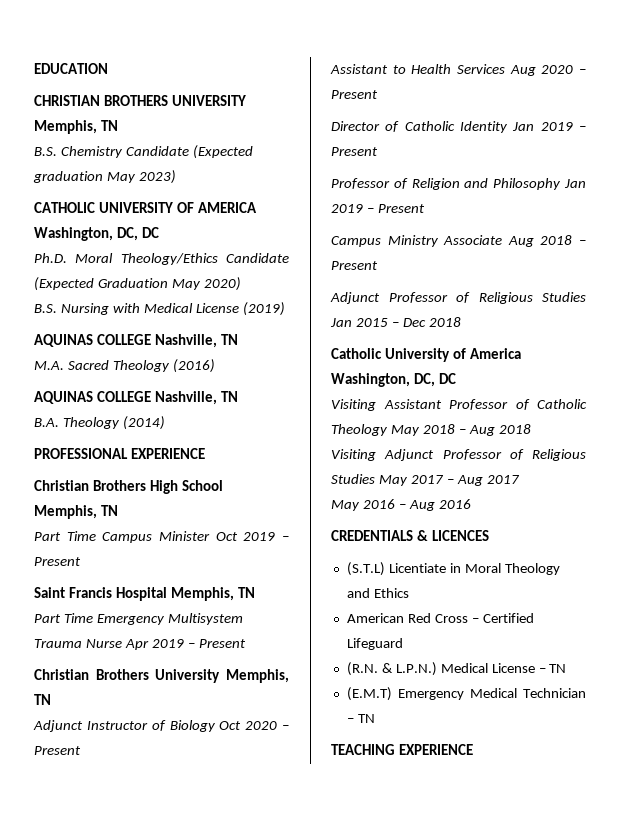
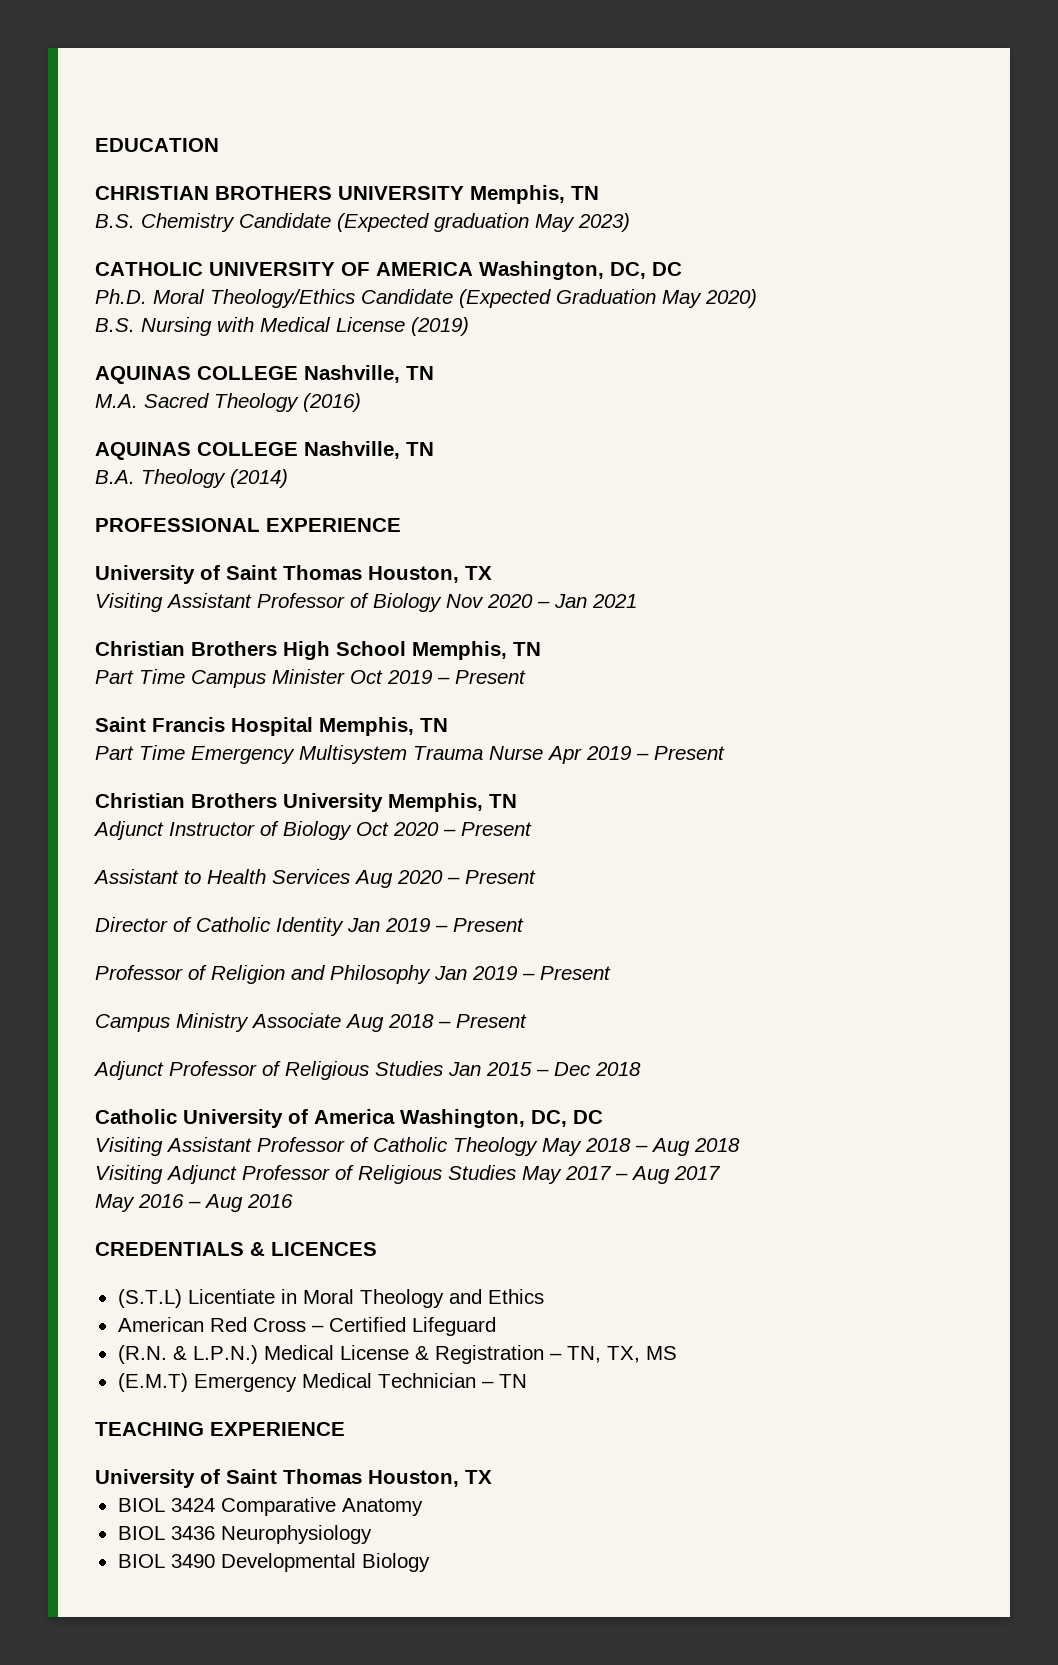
  PROFESSIONAL EXPERIENCE
+ University of Saint Thomas Houston, TX
+ Visiting Assistant Professor of Biology Nov 2020 – Jan 2021
- (R.N. & L.P.N.) Medical License – TN
+ (R.N. & L.P.N.) Medical License & Registration – TN, TX, MS
  TEACHING EXPERIENCE
+ University of Saint Thomas Houston, TX
+ BIOL 3424 Comparative Anatomy
+ BIOL 3436 Neurophysiology
+ BIOL 3490 Developmental Biology

